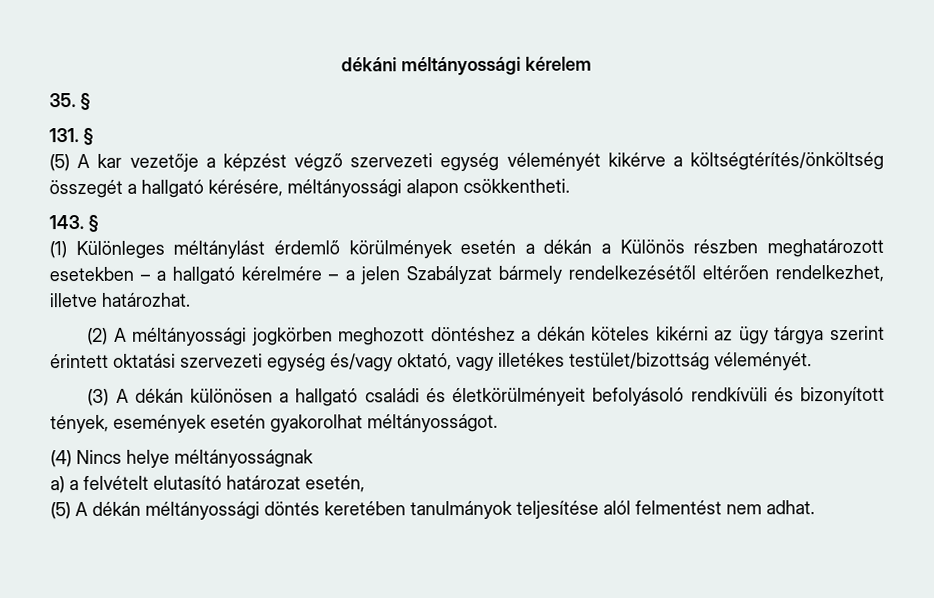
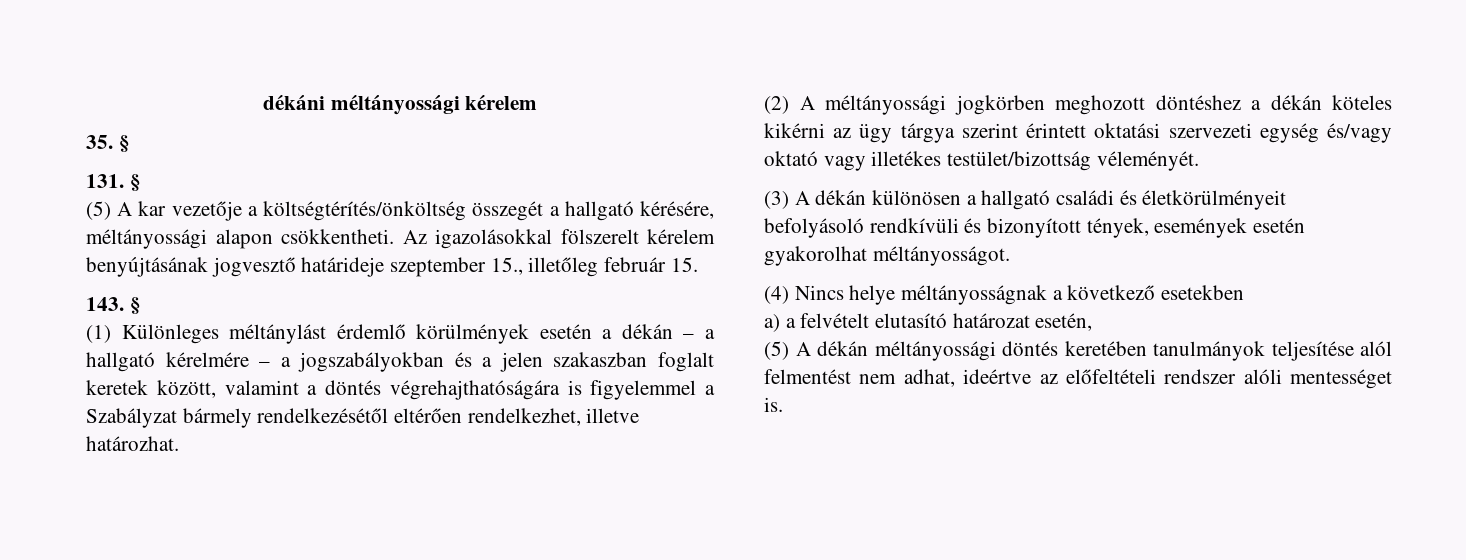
- (5) A kar vezetője a képzést végző szervezeti egység véleményét kikérve a költségtérítés/önköltség összegét a hallgató kérésére, méltányossági alapon csökkentheti.
+ (5) A kar vezetője a költségtérítés/önköltség összegét a hallgató kérésére, méltányossági alapon csökkentheti. Az igazolásokkal fölszerelt kérelem benyújtásának jogvesztő határideje szeptember 15., illetőleg február 15.
- (1) Különleges méltánylást érdemlő körülmények esetén a dékán a Különös részben meghatározott esetekben – a hallgató kérelmére – a jelen Szabályzat bármely rendelkezésétől eltérően rendelkezhet, illetve határozhat.
+ (1) Különleges méltánylást érdemlő körülmények esetén a dékán – a hallgató kérelmére – a jogszabályokban és a jelen szakaszban foglalt keretek között, valamint a döntés végrehajthatóságára is figyelemmel a Szabályzat bármely rendelkezésétől eltérően rendelkezhet, illetve határozhat.
- (2) A méltányossági jogkörben meghozott döntéshez a dékán köteles kikérni az ügy tárgya szerint érintett oktatási szervezeti egység és/vagy oktató, vagy illetékes testület/bizottság véleményét.
+ (2) A méltányossági jogkörben meghozott döntéshez a dékán köteles kikérni az ügy tárgya szerint érintett oktatási szervezeti egység és/vagy oktató vagy illetékes testület/bizottság véleményét.
- (4) Nincs helye méltányosságnak
+ (4) Nincs helye méltányosságnak a következő esetekben
- (5) A dékán méltányossági döntés keretében tanulmányok teljesítése alól felmentést nem adhat.
+ (5) A dékán méltányossági döntés keretében tanulmányok teljesítése alól felmentést nem adhat, ideértve az előfeltételi rendszer alóli mentességet is.

